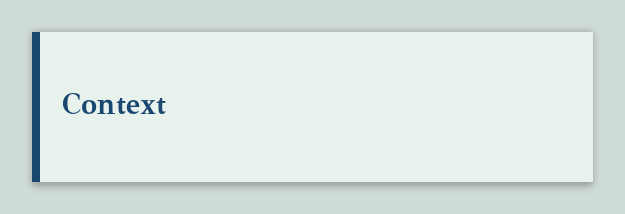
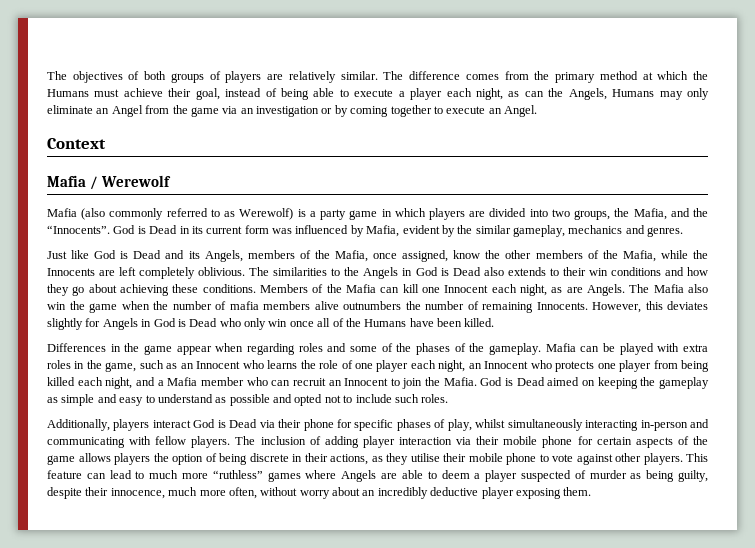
+ The objectives of both groups of players are relatively similar. The difference comes from the primary method at which the Humans must achieve their goal, instead of being able to execute a player each night, as can the Angels, Humans may only eliminate an Angel from the game via an investigation or by coming together to execute an Angel.
  Context
+ Mafia / Werewolf
+ Mafia (also commonly referred to as Werewolf) is a party game in which players are divided into two groups, the Mafia, and the “Innocents”. God is Dead in its current form was influenced by Mafia, evident by the similar gameplay, mechanics and genres.
+ Just like God is Dead and its Angels, members of the Mafia, once assigned, know the other members of the Mafia, while the Innocents are left completely oblivious. The similarities to the Angels in God is Dead also extends to their win conditions and how they go about achieving these conditions. Members of the Mafia can kill one Innocent each night, as are Angels. The Mafia also win the game when the number of mafia members alive outnumbers the number of remaining Innocents. However, this deviates slightly for Angels in God is Dead who only win once all of the Humans have been killed.
+ Differences in the game appear when regarding roles and some of the phases of the gameplay. Mafia can be played with extra roles in the game, such as an Innocent who learns the role of one player each night, an Innocent who protects one player from being killed each night, and a Mafia member who can recruit an Innocent to join the Mafia. God is Dead aimed on keeping the gameplay as simple and easy to understand as possible and opted not to include such roles.
+ Additionally, players interact God is Dead via their phone for specific phases of play, whilst simultaneously interacting in-person and communicating with fellow players. The inclusion of adding player interaction via their mobile phone for certain aspects of the game allows players the option of being discrete in their actions, as they utilise their mobile phone to vote against other players. This feature can lead to much more “ruthless” games where Angels are able to deem a player suspected of murder as being guilty, despite their innocence, much more often, without worry about an incredibly deductive player exposing them.

